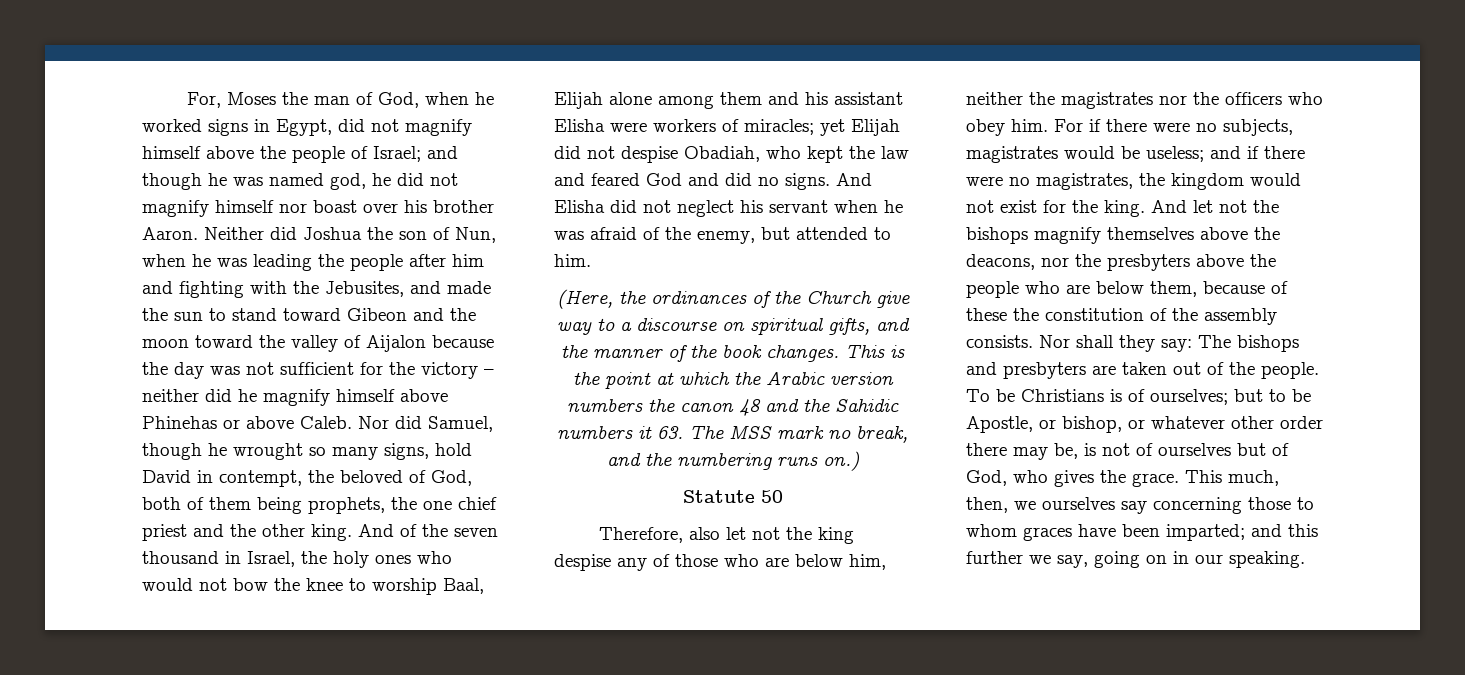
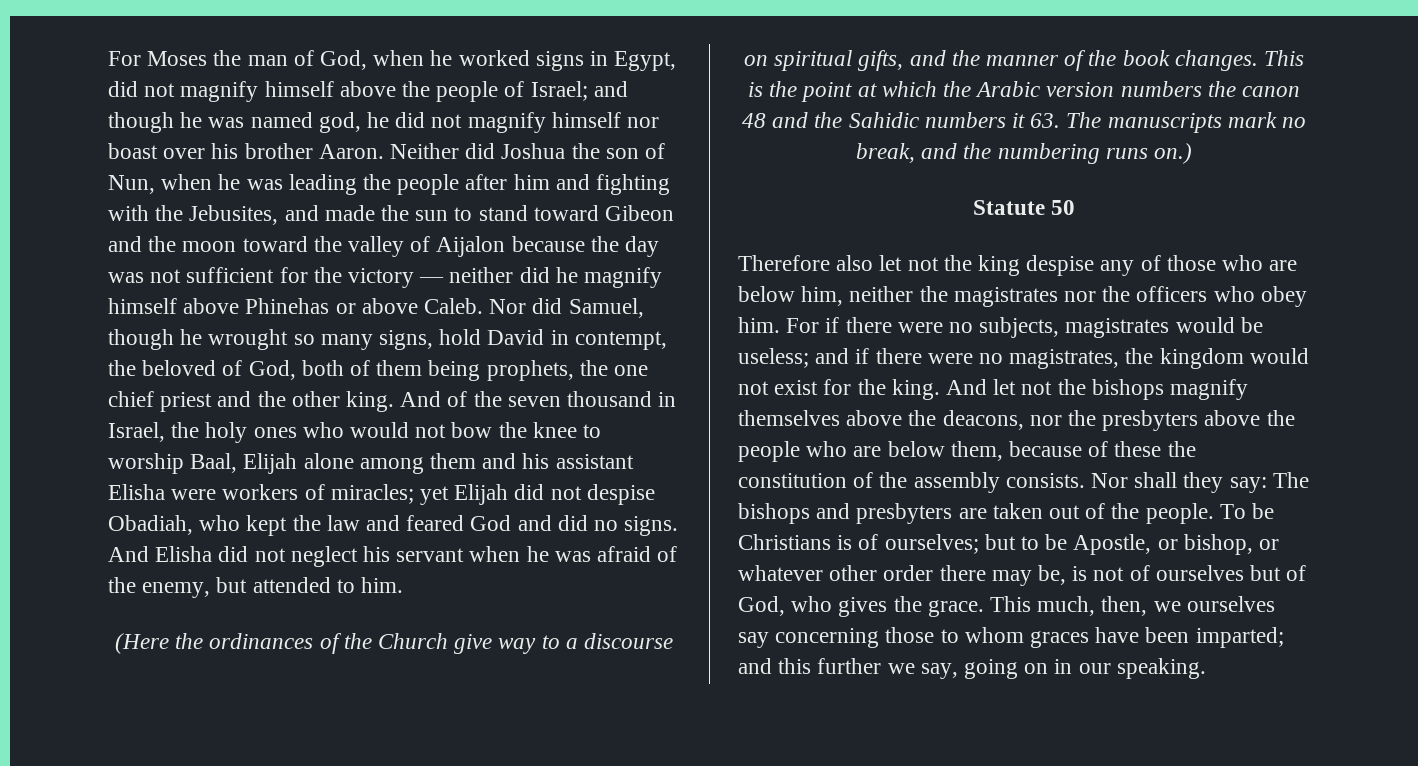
- For, Moses the man of God, when he worked signs in Egypt, did not magnify himself above the people of Israel; and though he was named god, he did not magnify himself nor boast over his brother Aaron.
+ For Moses the man of God, when he worked signs in Egypt, did not magnify himself above the people of Israel; and though he was named god, he did not magnify himself nor boast over his brother Aaron.
- Neither did Joshua the son of Nun, when he was leading the people after him and fighting with the Jebusites, and made the sun to stand toward Gibeon and the moon toward the valley of Aijalon because the day was not sufficient for the victory – neither did he magnify himself above Phinehas or above Caleb.
+ Neither did Joshua the son of Nun, when he was leading the people after him and fighting with the Jebusites, and made the sun to stand toward Gibeon and the moon toward the valley of Aijalon because the day was not sufficient for the victory — neither did he magnify himself above Phinehas or above Caleb.
- (Here, the ordinances of the Church give way to a discourse on spiritual gifts, and the manner of the book changes.
+ (Here the ordinances of the Church give way to a discourse on spiritual gifts, and the manner of the book changes.
- This is the point at which the Arabic version numbers the canon 48 and the Sahidic numbers it 63. The MSS mark no break, and the numbering runs on.)
+ This is the point at which the Arabic version numbers the canon 48 and the Sahidic numbers it 63. The manuscripts mark no break, and the numbering runs on.)
- Therefore, also let not the king despise any of those who are below him, neither the magistrates nor the officers who obey him.
+ Therefore also let not the king despise any of those who are below him, neither the magistrates nor the officers who obey him.

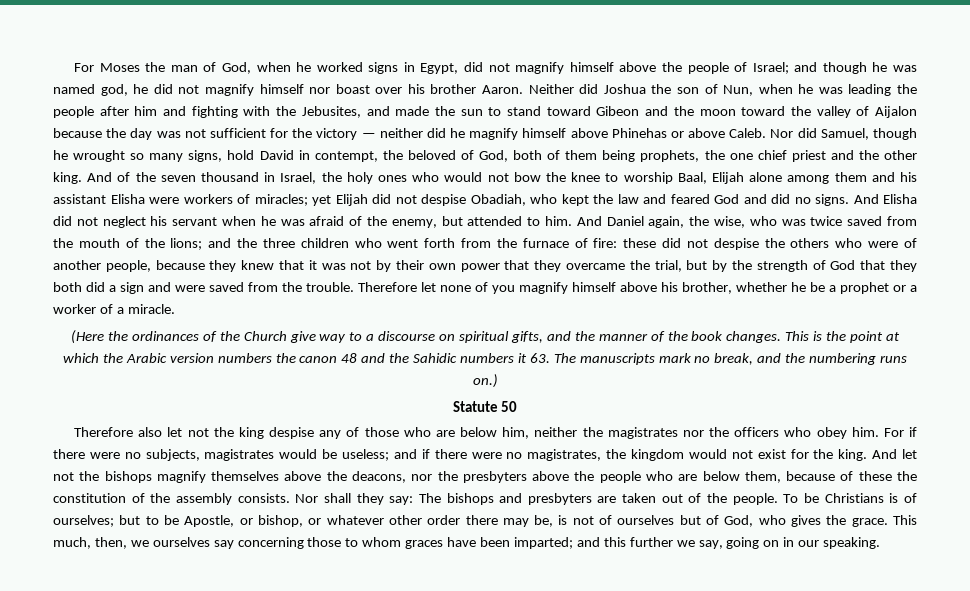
+ And Daniel again, the wise, who was twice saved from the mouth of the lions; and the three children who went forth from the furnace of fire: these did not despise the others who were of another people, because they knew that it was not by their own power that they overcame the trial, but by the strength of God that they both did a sign and were saved from the trouble. Therefore let none of you magnify himself above his brother, whether he be a prophet or a worker of a miracle.

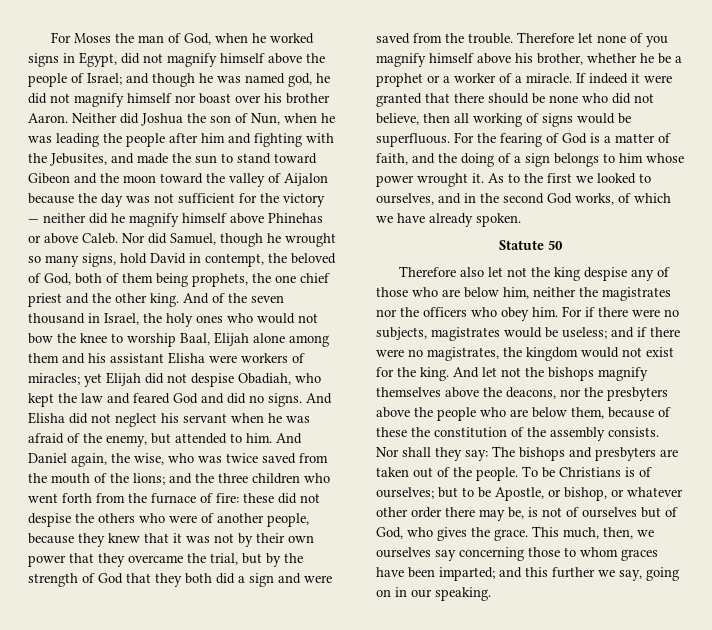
- Therefore let none of you magnify himself above his brother, whether he be a prophet or a worker of a miracle.
- (Here the ordinances of the Church give way to a discourse on spiritual gifts, and the manner of the book changes. This is the point at which the Arabic version numbers the canon 48 and the Sahidic numbers it 63. The manuscripts mark no break, and the numbering runs on.)
+ Therefore let none of you magnify himself above his brother, whether he be a prophet or a worker of a miracle. If indeed it were granted that there should be none who did not believe, then all working of signs would be superfluous. For the fearing of God is a matter of faith, and the doing of a sign belongs to him whose power wrought it. As to the first we looked to ourselves, and in the second God works, of which we have already spoken.

